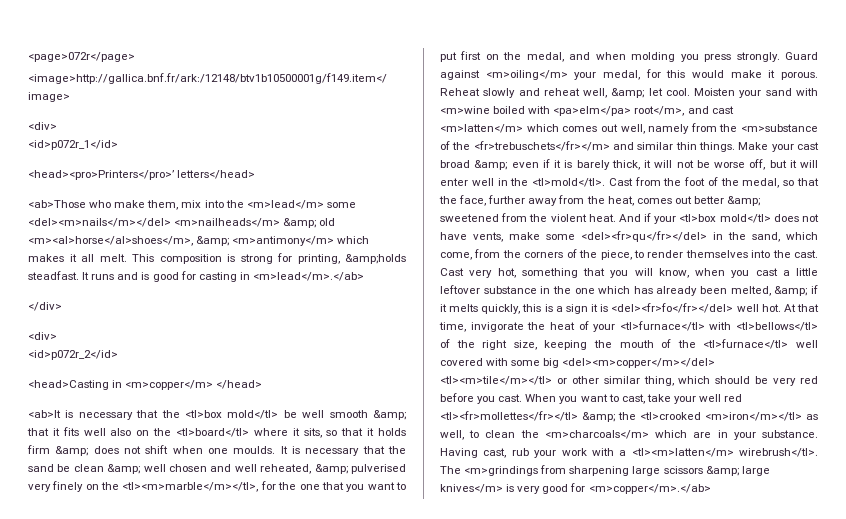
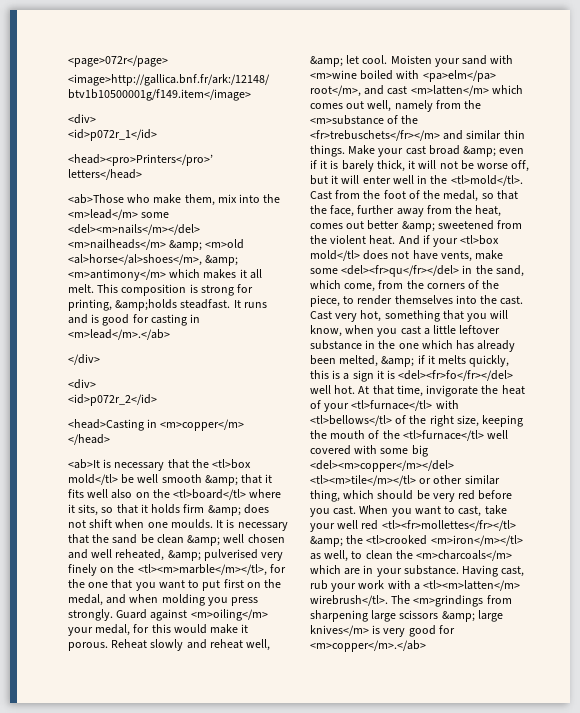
- <ab>Those who make them, mix into the <m>lead</m> some <del><m>nails</m></del> <m>nailheads</m> &amp; old <m><al>horse</al>shoes</m>, &amp; <m>antimony</m> which makes it all melt.
+ <ab>Those who make them, mix into the <m>lead</m> some <del><m>nails</m></del> <m>nailheads</m> &amp; <m>old <al>horse</al>shoes</m>, &amp; <m>antimony</m> which makes it all melt.

